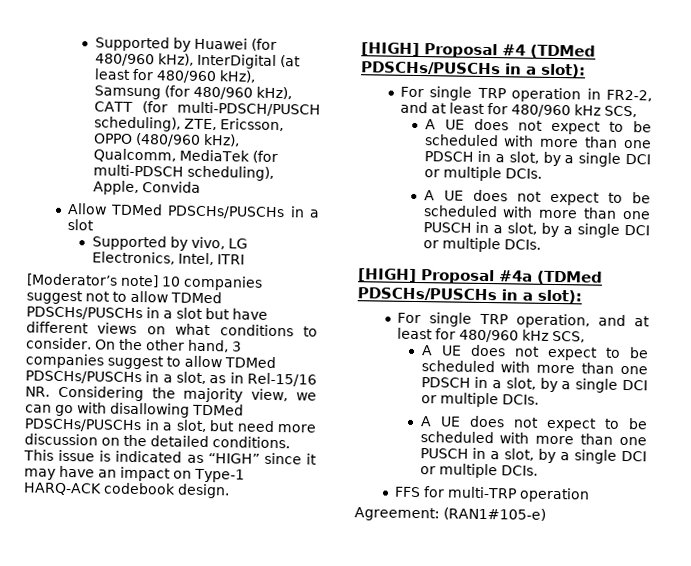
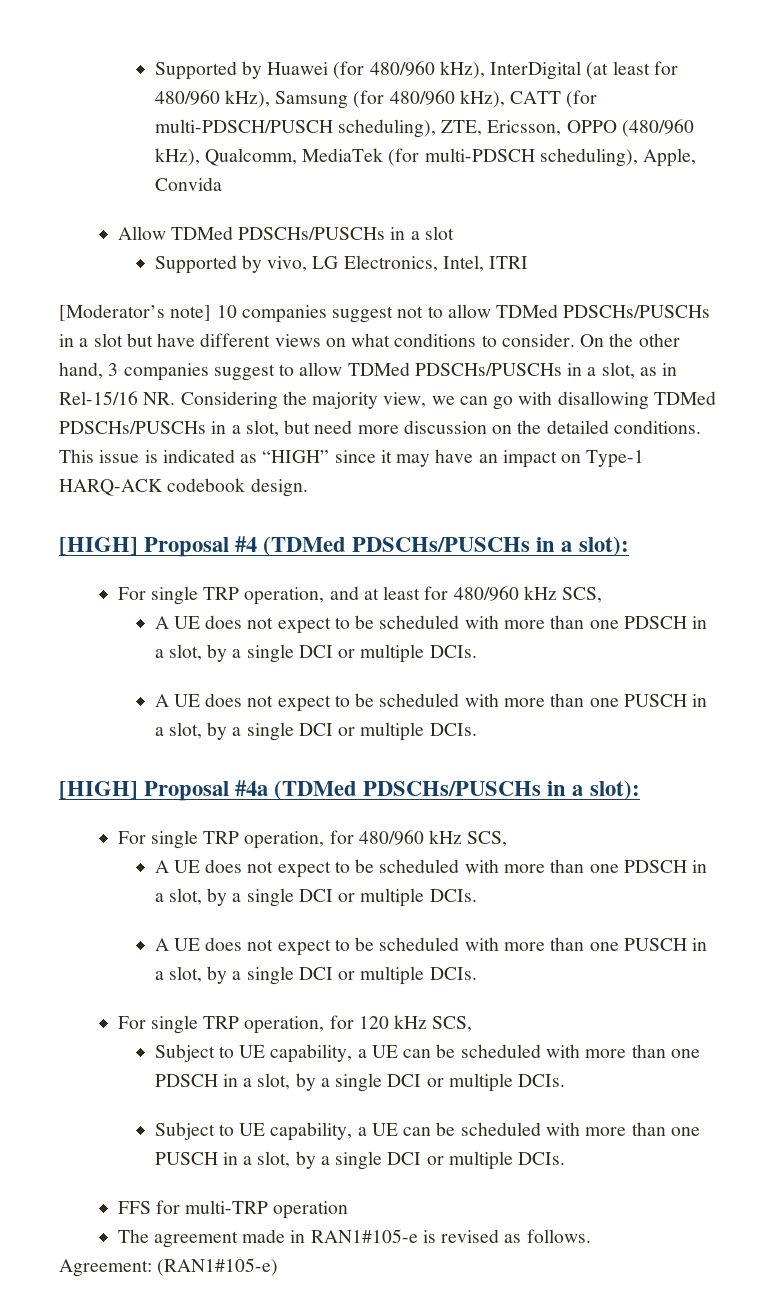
- For single TRP operation in FR2-2, and at least for 480/960 kHz SCS,
+ For single TRP operation, and at least for 480/960 kHz SCS,
- For single TRP operation, and at least for 480/960 kHz SCS,
+ For single TRP operation, for 480/960 kHz SCS,
+ For single TRP operation, for 120 kHz SCS,
+ Subject to UE capability, a UE can be scheduled with more than one PDSCH in a slot, by a single DCI or multiple DCIs.
+ Subject to UE capability, a UE can be scheduled with more than one PUSCH in a slot, by a single DCI or multiple DCIs.
  FFS for multi-TRP operation
+ The agreement made in RAN1#105-e is revised as follows.

